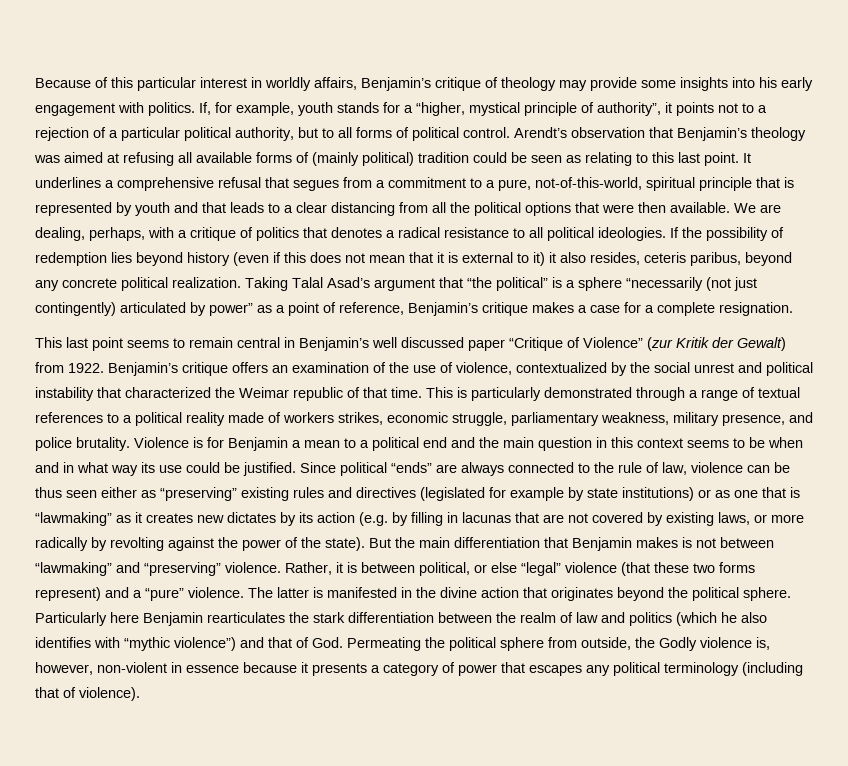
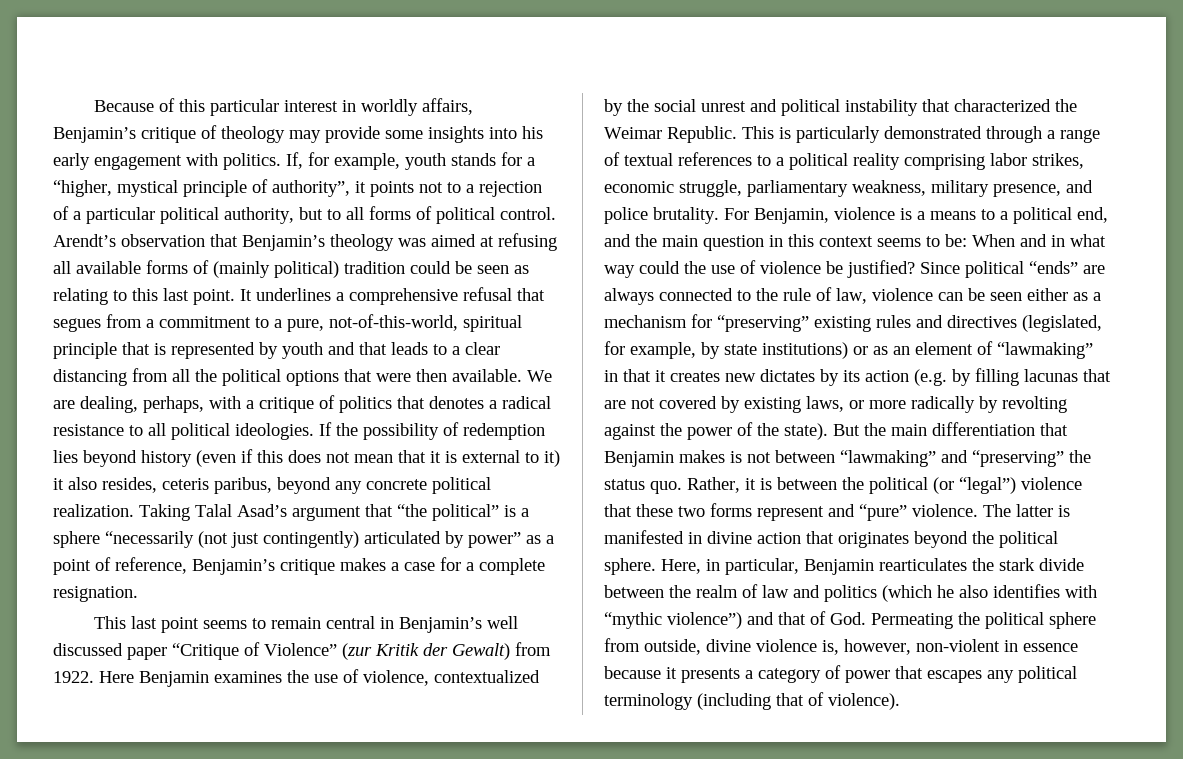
- Benjamin’s critique offers an examination of the use of violence, contextualized by the social unrest and political instability that characterized the Weimar republic of that time.
+ Here Benjamin examines the use of violence, contextualized by the social unrest and political instability that characterized the Weimar Republic.
- This is particularly demonstrated through a range of textual references to a political reality made of workers strikes, economic struggle, parliamentary weakness, military presence, and police brutality.
+ This is particularly demonstrated through a range of textual references to a political reality comprising labor strikes, economic struggle, parliamentary weakness, military presence, and police brutality.
- Violence is for Benjamin a mean to a political end and the main question in this context seems to be when and in what way its use could be justified.
+ For Benjamin, violence is a means to a political end, and the main question in this context seems to be: When and in what way could the use of violence be justified?
- Since political “ends” are always connected to the rule of law, violence can be thus seen either as “preserving” existing rules and directives (legislated for example by state institutions) or as one that is “lawmaking” as it creates new dictates by its action (e.g. by filling in lacunas that are not covered by existing laws, or more radically by revolting against the power of the state).
+ Since political “ends” are always connected to the rule of law, violence can be seen either as a mechanism for “preserving” existing rules and directives (legislated, for example, by state institutions) or as an element of “lawmaking” in that it creates new dictates by its action (e.g. by filling lacunas that are not covered by existing laws, or more radically by revolting against the power of the state).
- But the main differentiation that Benjamin makes is not between “lawmaking” and “preserving” violence.
+ But the main differentiation that Benjamin makes is not between “lawmaking” and “preserving” the status quo.
- Rather, it is between political, or else “legal” violence (that these two forms represent) and a “pure” violence.
+ Rather, it is between the political (or “legal”) violence that these two forms represent and “pure” violence.
- The latter is manifested in the divine action that originates beyond the political sphere.
+ The latter is manifested in divine action that originates beyond the political sphere.
- Particularly here Benjamin rearticulates the stark differentiation between the realm of law and politics (which he also identifies with “mythic violence”) and that of God. Permeating the political sphere from outside, the Godly violence is, however, non-violent in essence because it presents a category of power that escapes any political terminology (including that of violence).
+ Here, in particular, Benjamin rearticulates the stark divide between the realm of law and politics (which he also identifies with “mythic violence”) and that of God. Permeating the political sphere from outside, divine violence is, however, non-violent in essence because it presents a category of power that escapes any political terminology (including that of violence).

